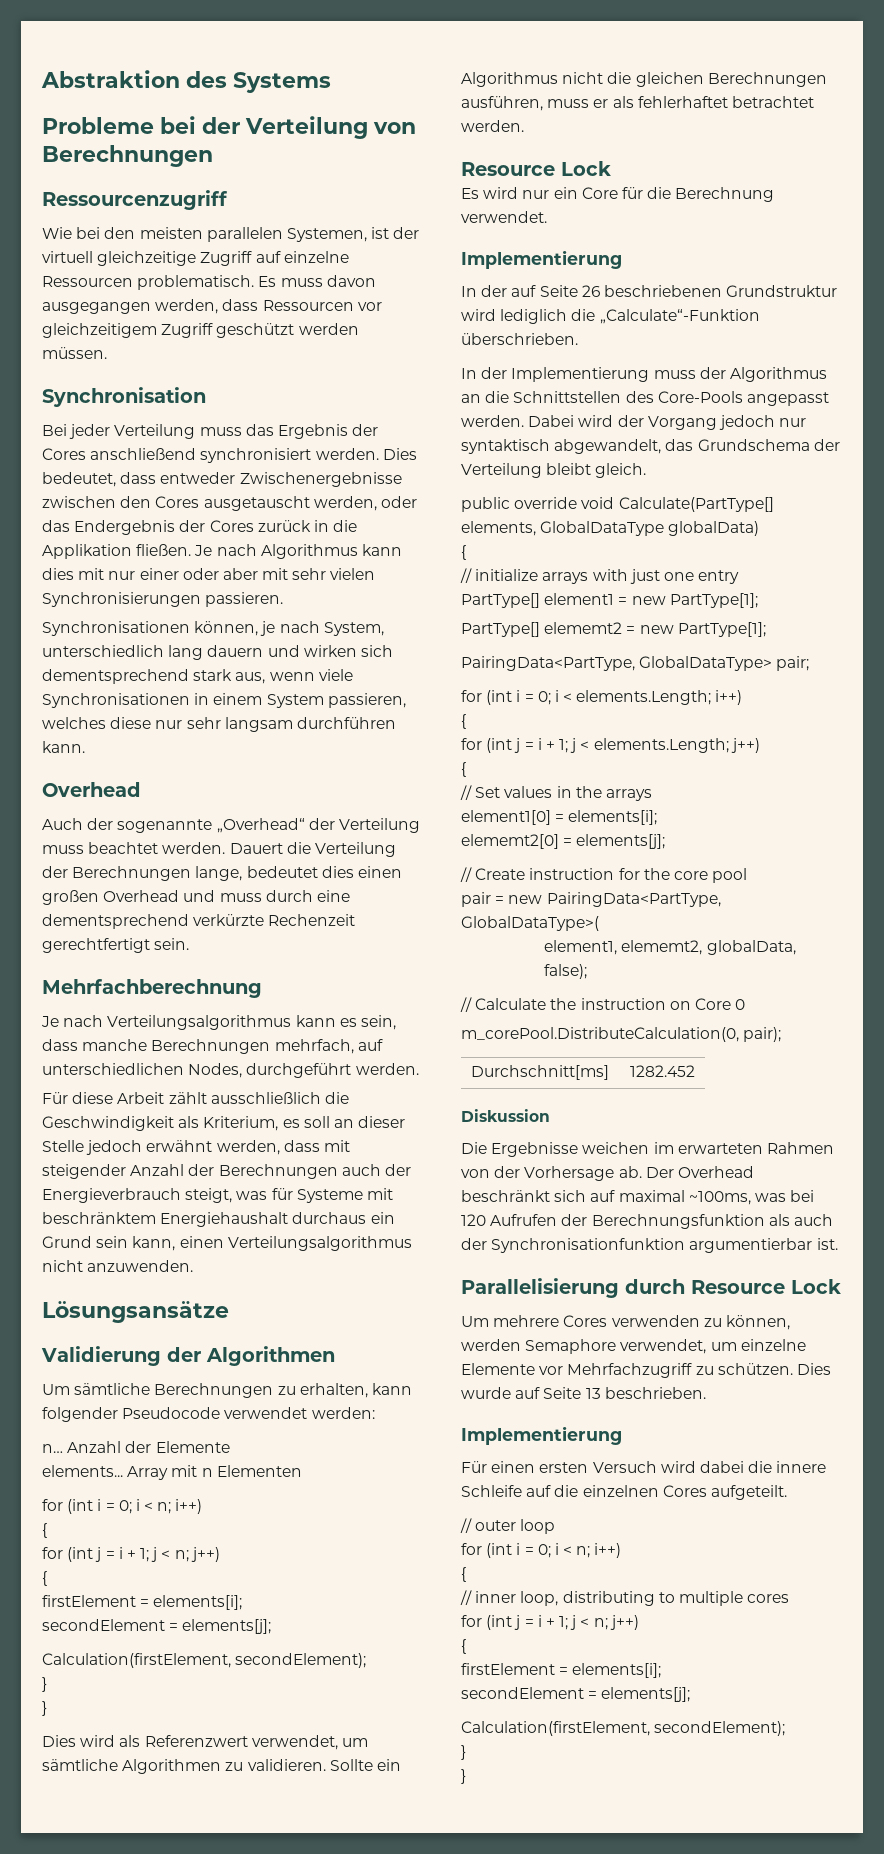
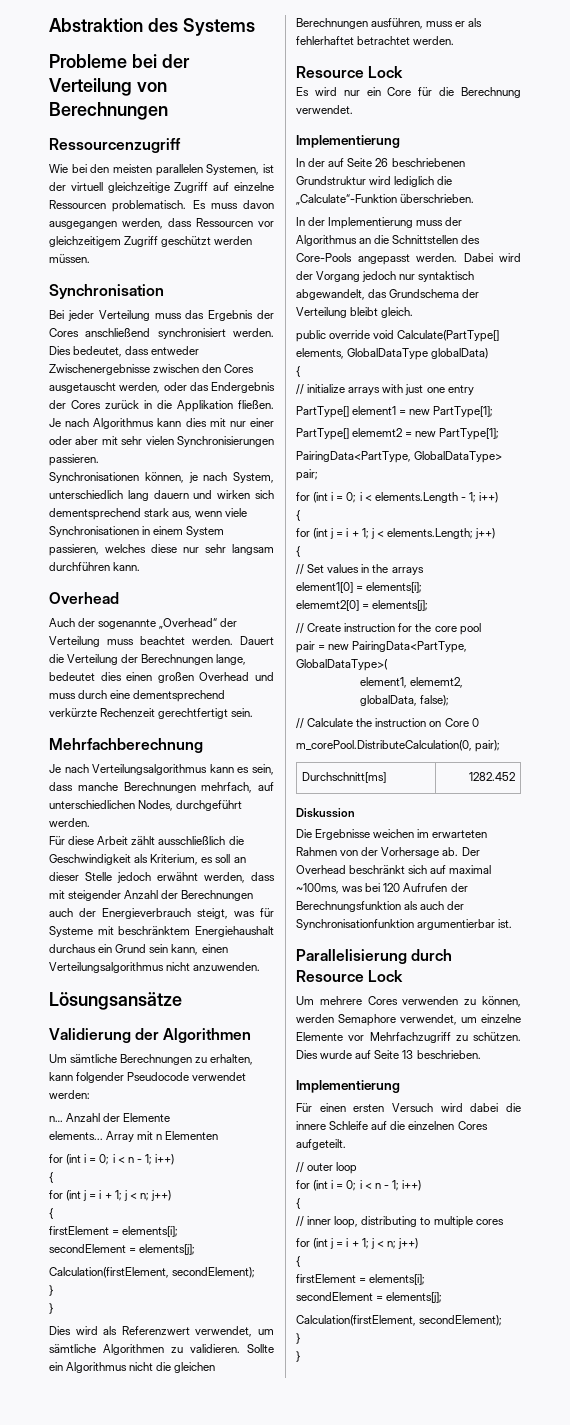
  Array mit n Elementen
- for (int i = 0; i < n; i++)
+ for (int i = 0; i < n - 1; i++)
- for (int i = 0; i < elements.Length; i++)
+ for (int i = 0; i < elements.Length - 1; i++)
  // outer loop
- for (int i = 0; i < n; i++)
+ for (int i = 0; i < n - 1; i++)

